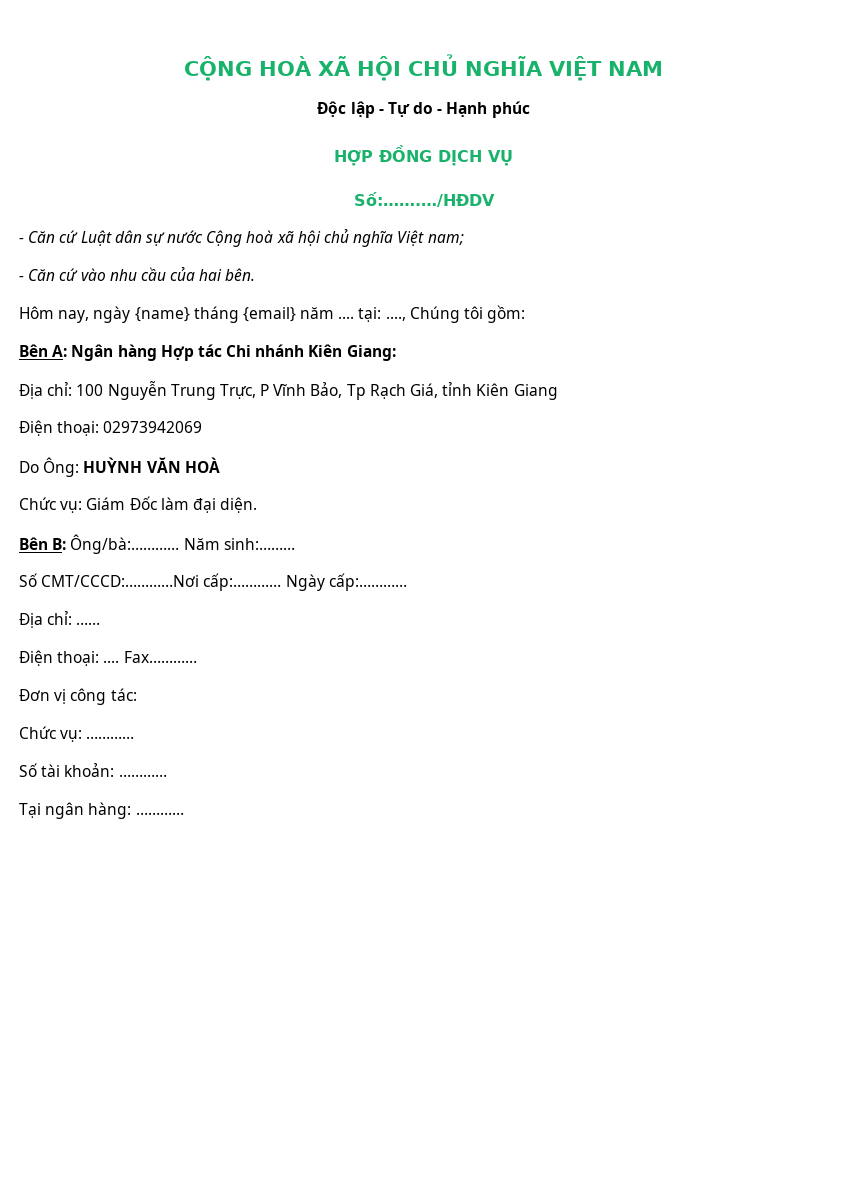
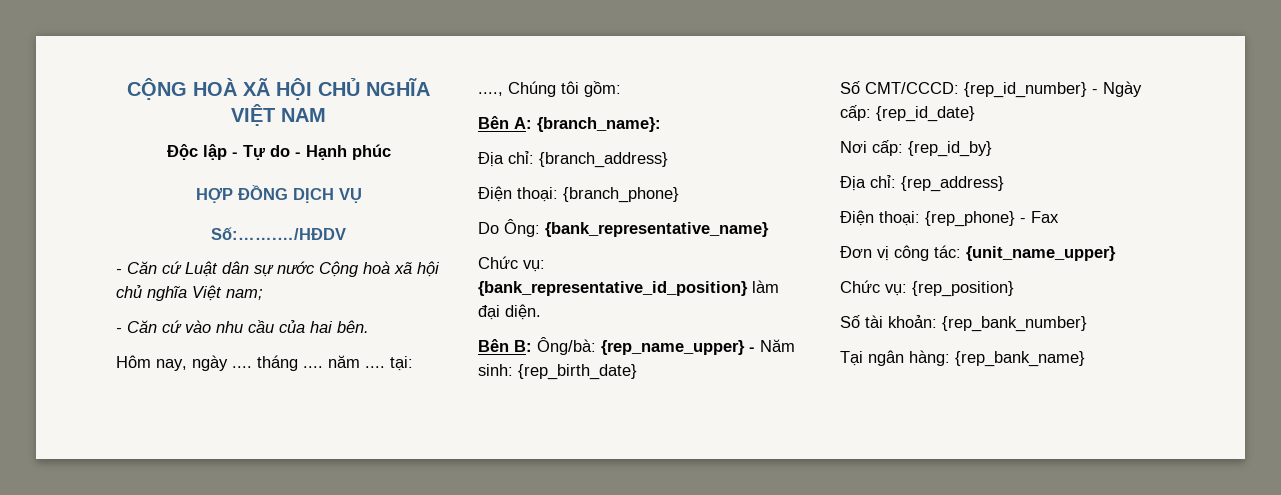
- Hôm nay, ngày {name} tháng {email} năm .... tại: ...., Chúng tôi gồm:
+ Hôm nay, ngày .... tháng .... năm .... tại: ...., Chúng tôi gồm:
- Bên A: Ngân hàng Hợp tác Chi nhánh Kiên Giang:
- Địa chỉ: 100 Nguyễn Trung Trực, P Vĩnh Bảo, Tp Rạch Giá, tỉnh Kiên Giang
- Điện thoại: 02973942069
+ Bên A: {branch_name}:
+ Địa chỉ: {branch_address}
+ Điện thoại: {branch_phone}
- Do Ông: HUỲNH VĂN HOÀ
- Chức vụ: Giám Đốc làm đại diện.
+ Do Ông: {bank_representative_name}
+ Chức vụ: {bank_representative_id_position} làm đại diện.
- Bên B: Ông/bà:………… Năm sinh:………
- Số CMT/CCCD:…………Nơi cấp:………… Ngày cấp:…………
- Địa chỉ: ……
- Điện thoại: .... Fax…………
+ Bên B: Ông/bà: {rep_name_upper} - Năm sinh: {rep_birth_date}
+ Số CMT/CCCD: {rep_id_number} - Ngày cấp: {rep_id_date}
+ Nơi cấp: {rep_id_by}
+ Địa chỉ: {rep_address}
+ Điện thoại: {rep_phone} - Fax
- Đơn vị công tác:
- Chức vụ: …………
+ Đơn vị công tác: {unit_name_upper}
+ Chức vụ: {rep_position}
- Số tài khoản: …………
+ Số tài khoản: {rep_bank_number}
- Tại ngân hàng: …………
+ Tại ngân hàng: {rep_bank_name}

